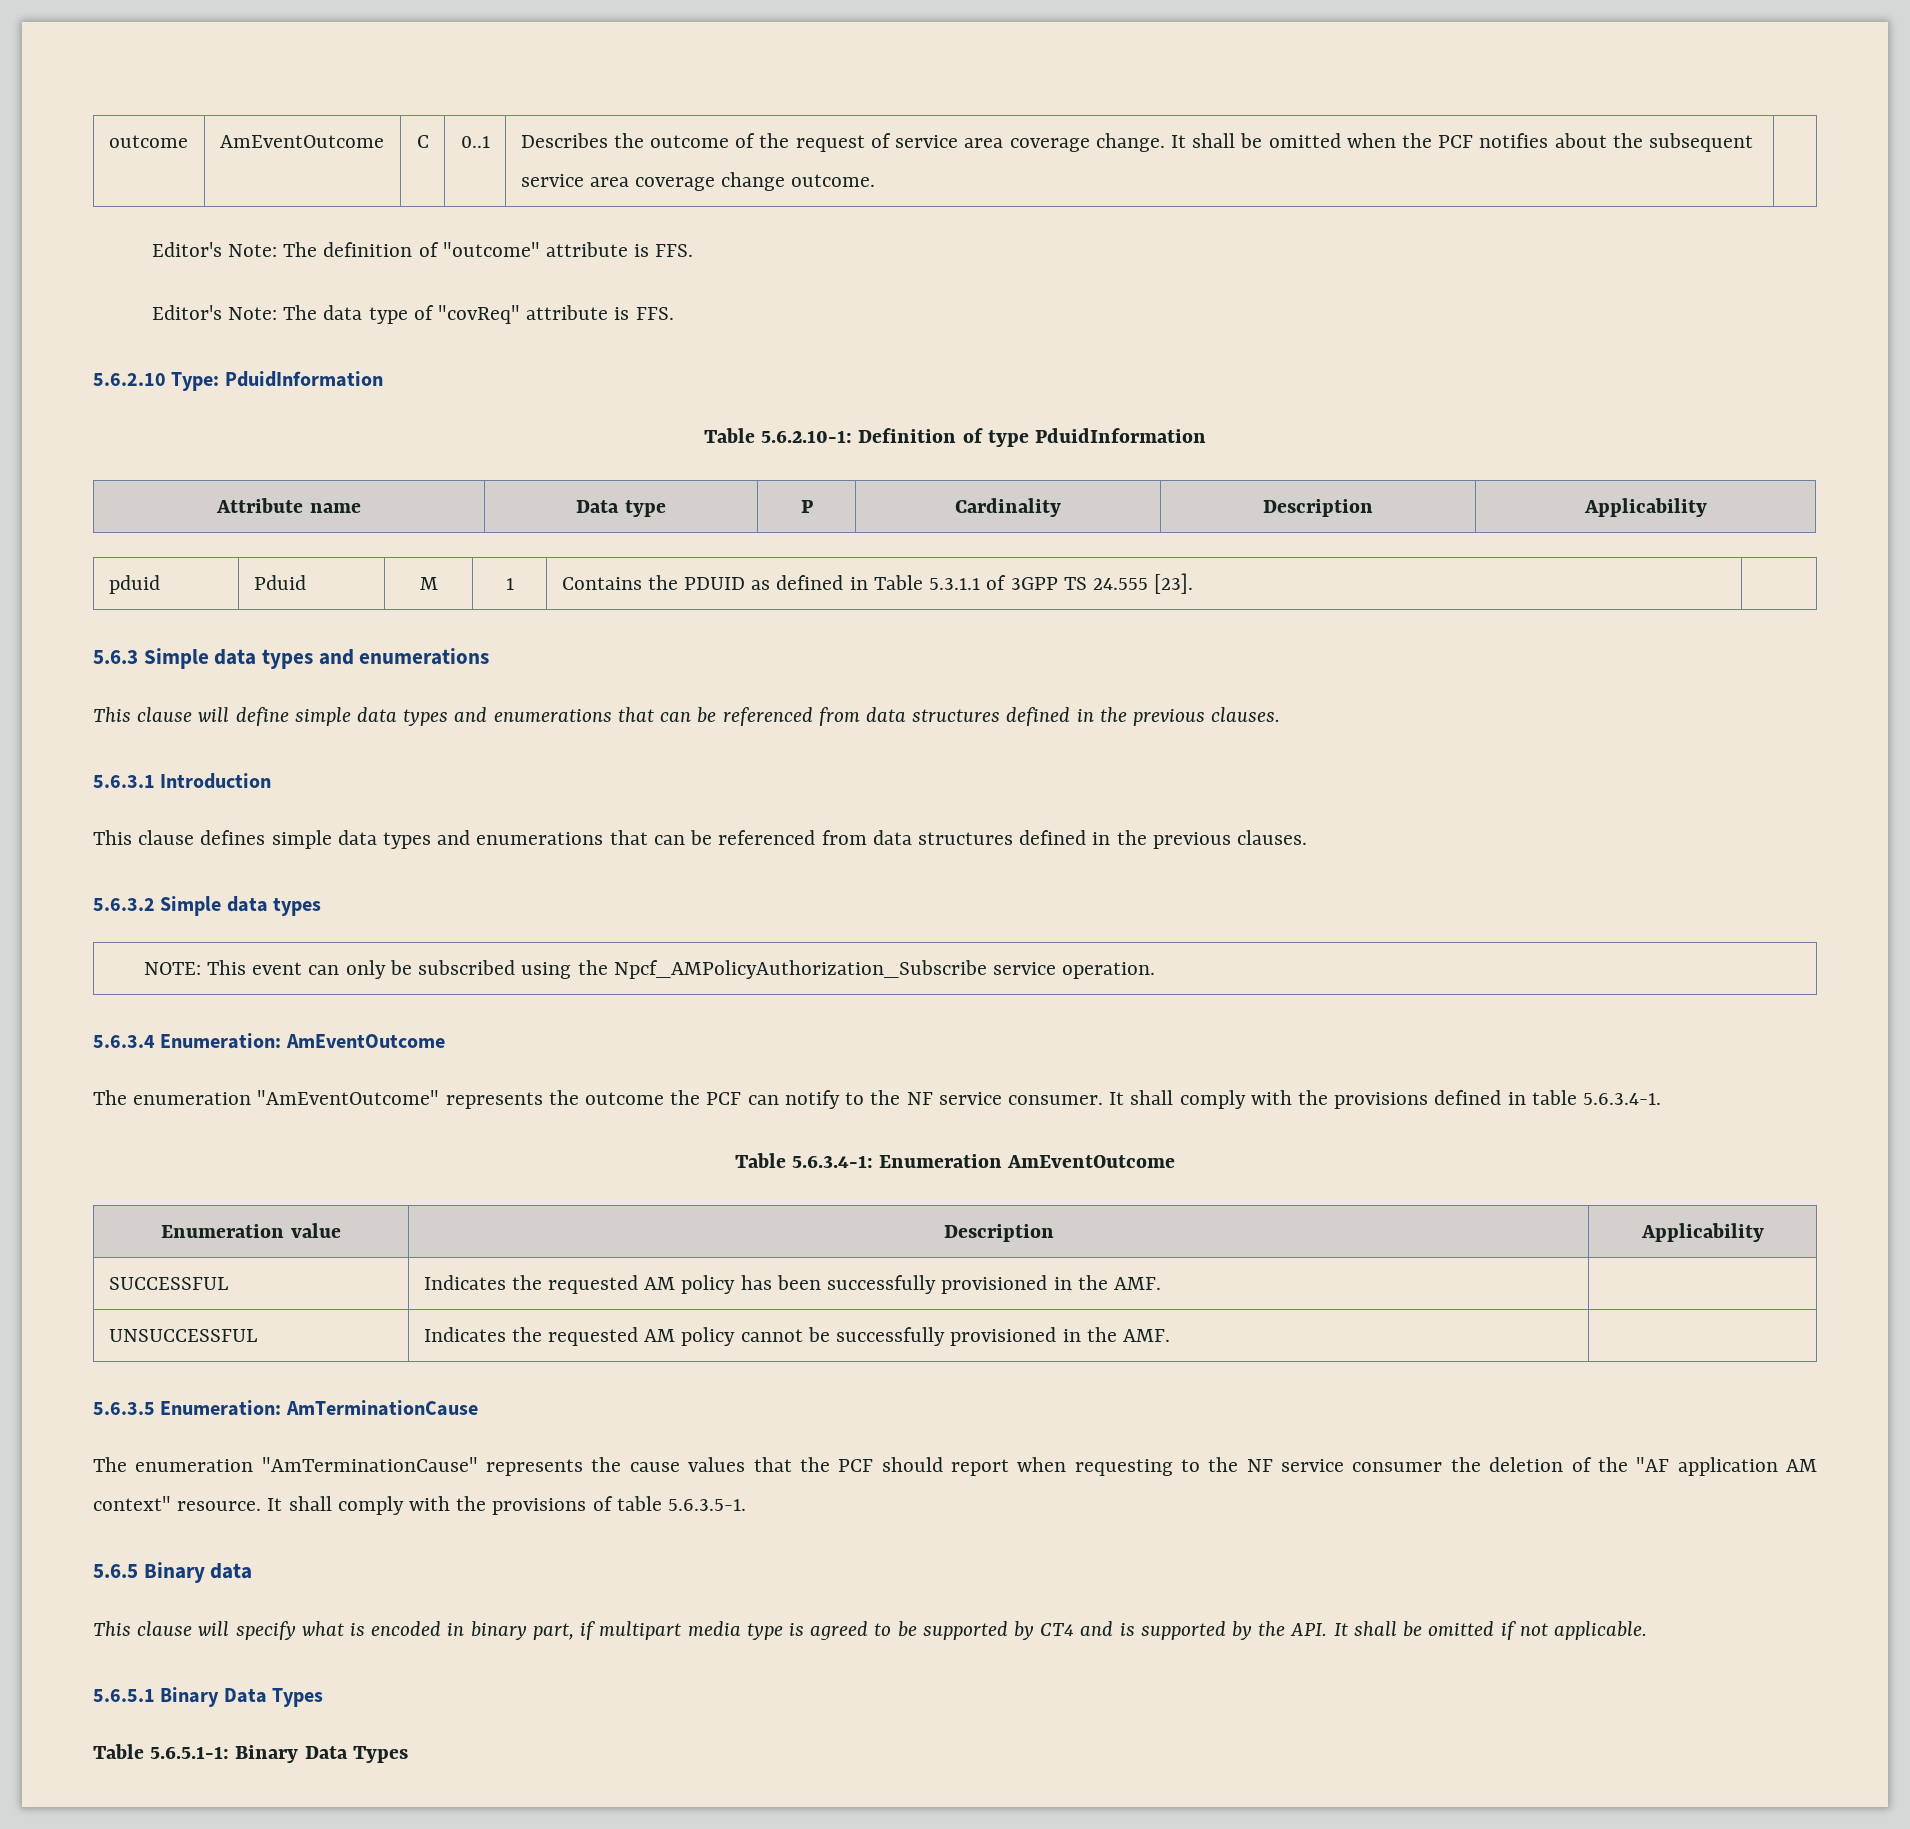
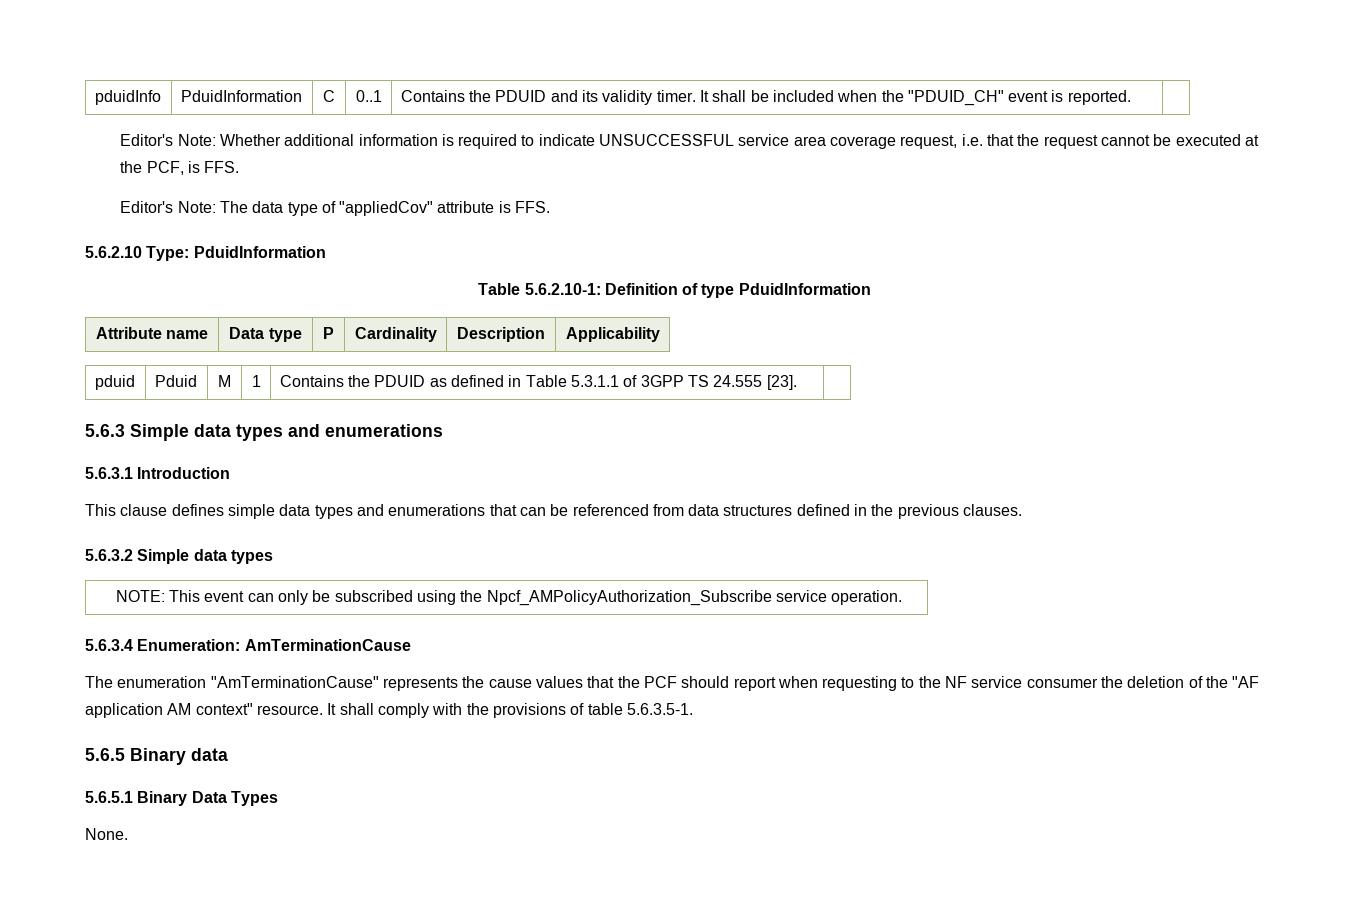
- outcome | AmEventOutcome | C | 0..1 | Describes the outcome of the request of service area coverage change. It shall be omitted when the PCF notifies about the subsequent service area coverage change outcome. |
- Editor's Note: The definition of "outcome" attribute is FFS.
+ pduidInfo | PduidInformation | C | 0..1 | Contains the PDUID and its validity timer. It shall be included when the "PDUID_CH" event is reported. |
+ Editor's Note: Whether additional information is required to indicate UNSUCCESSFUL service area coverage request, i.e. that the request cannot be executed at the PCF, is FFS.
- Editor's Note: The data type of "covReq" attribute is FFS.
+ Editor's Note: The data type of "appliedCov" attribute is FFS.
- This clause will define simple data types and enumerations that can be referenced from data structures defined in the previous clauses.
- 5.6.3.4 Enumeration: AmEventOutcome
- The enumeration "AmEventOutcome" represents the outcome the PCF can notify to the NF service consumer. It shall comply with the provisions defined in table 5.6.3.4-1.
- Table 5.6.3.4-1: Enumeration AmEventOutcome
- Enumeration value | Description | Applicability
- SUCCESSFUL | Indicates the requested AM policy has been successfully provisioned in the AMF. |
- UNSUCCESSFUL | Indicates the requested AM policy cannot be successfully provisioned in the AMF. |
- 5.6.3.5 Enumeration: AmTerminationCause
+ 5.6.3.4 Enumeration: AmTerminationCause
- This clause will specify what is encoded in binary part, if multipart media type is agreed to be supported by CT4 and is supported by the API. It shall be omitted if not applicable.
- Table 5.6.5.1-1: Binary Data Types
+ None.

